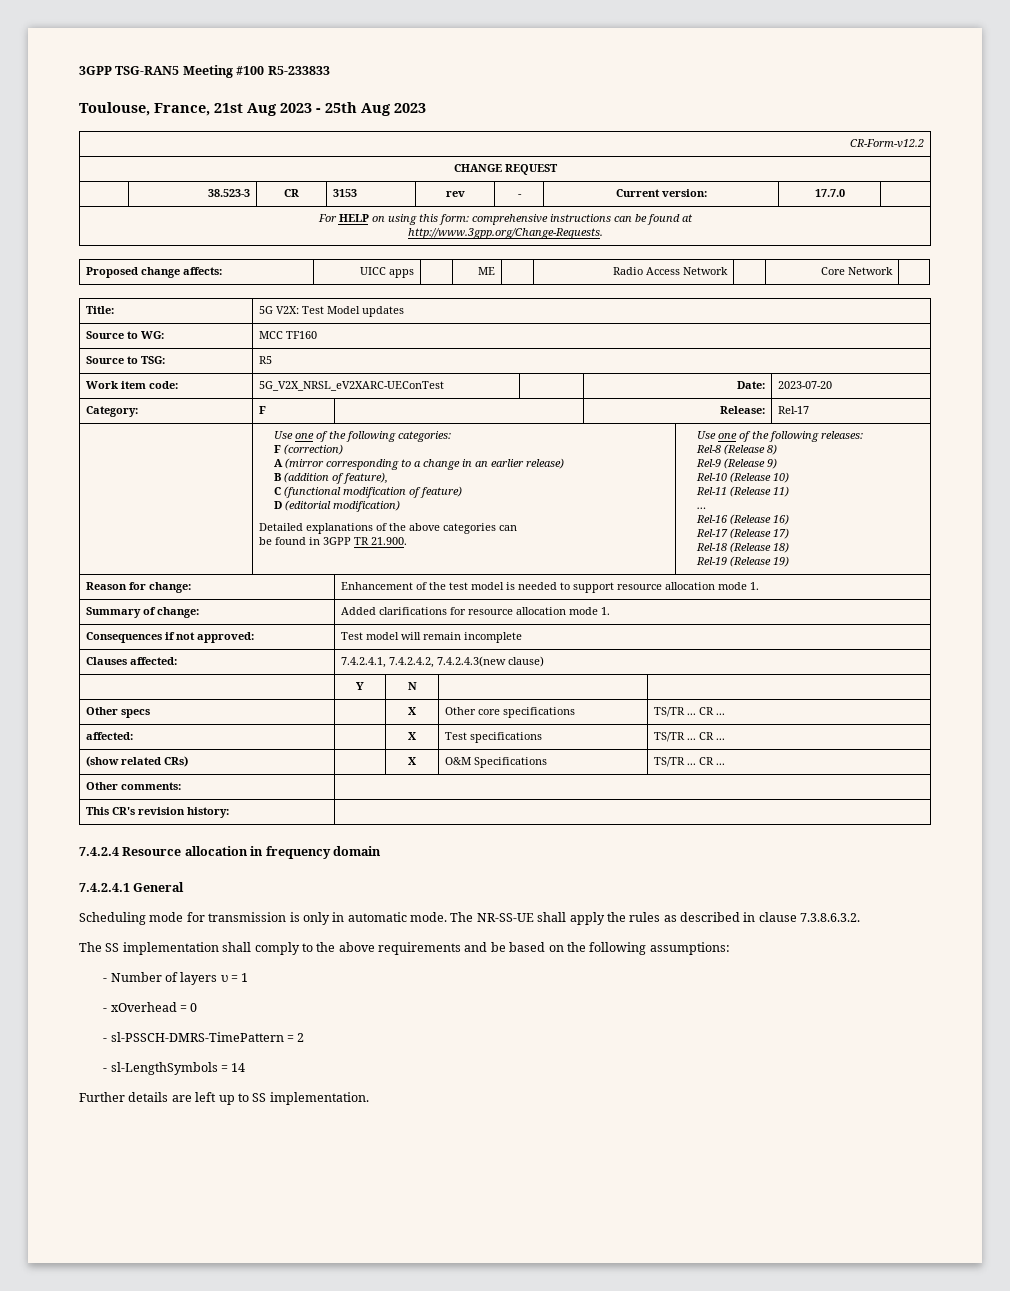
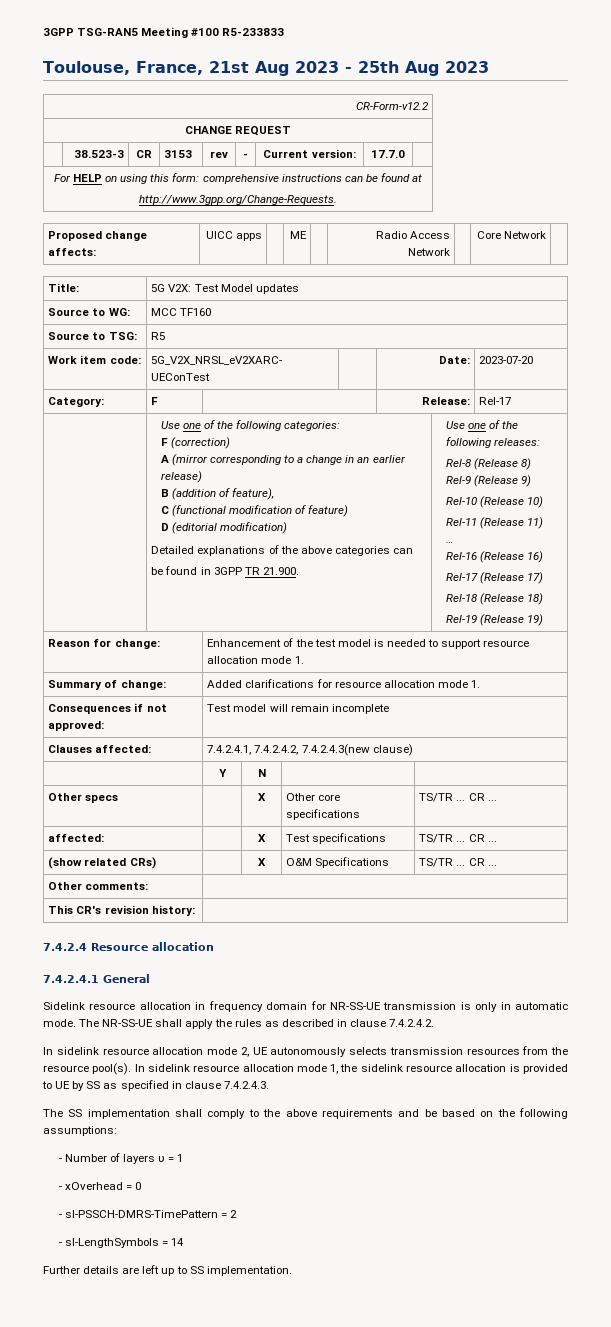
- 7.4.2.4 Resource allocation in frequency domain
+ 7.4.2.4 Resource allocation
- Scheduling mode for transmission is only in automatic mode.
+ Sidelink resource allocation in frequency domain for NR-SS-UE transmission is only in automatic mode.
- The NR-SS-UE shall apply the rules as described in clause 7.3.8.6.3.2.
+ The NR-SS-UE shall apply the rules as described in clause 7.4.2.4.2.
+ In sidelink resource allocation mode 2, UE autonomously selects transmission resources from the resource pool(s). In sidelink resource allocation mode 1, the sidelink resource allocation is provided to UE by SS as specified in clause 7.4.2.4.3.

